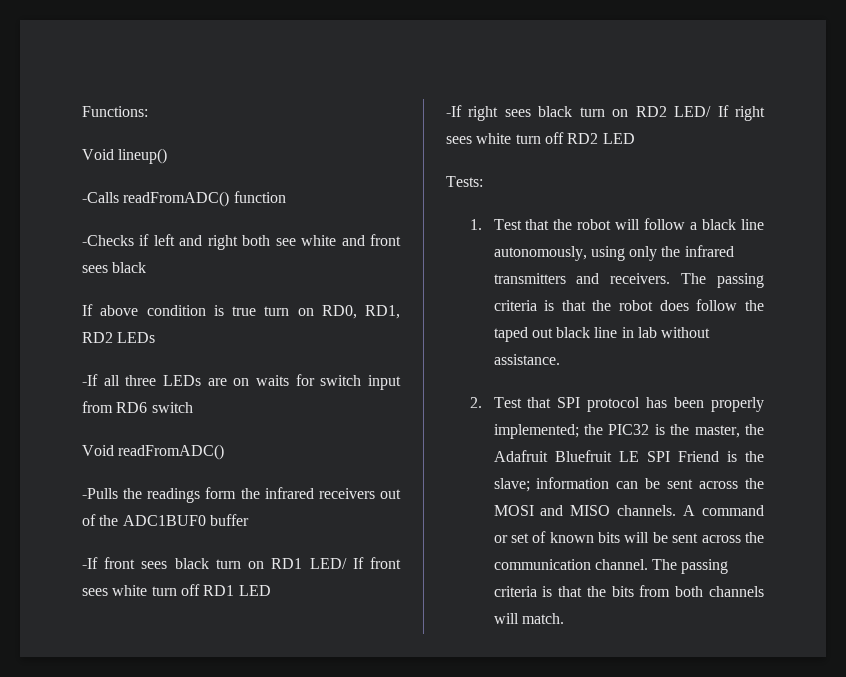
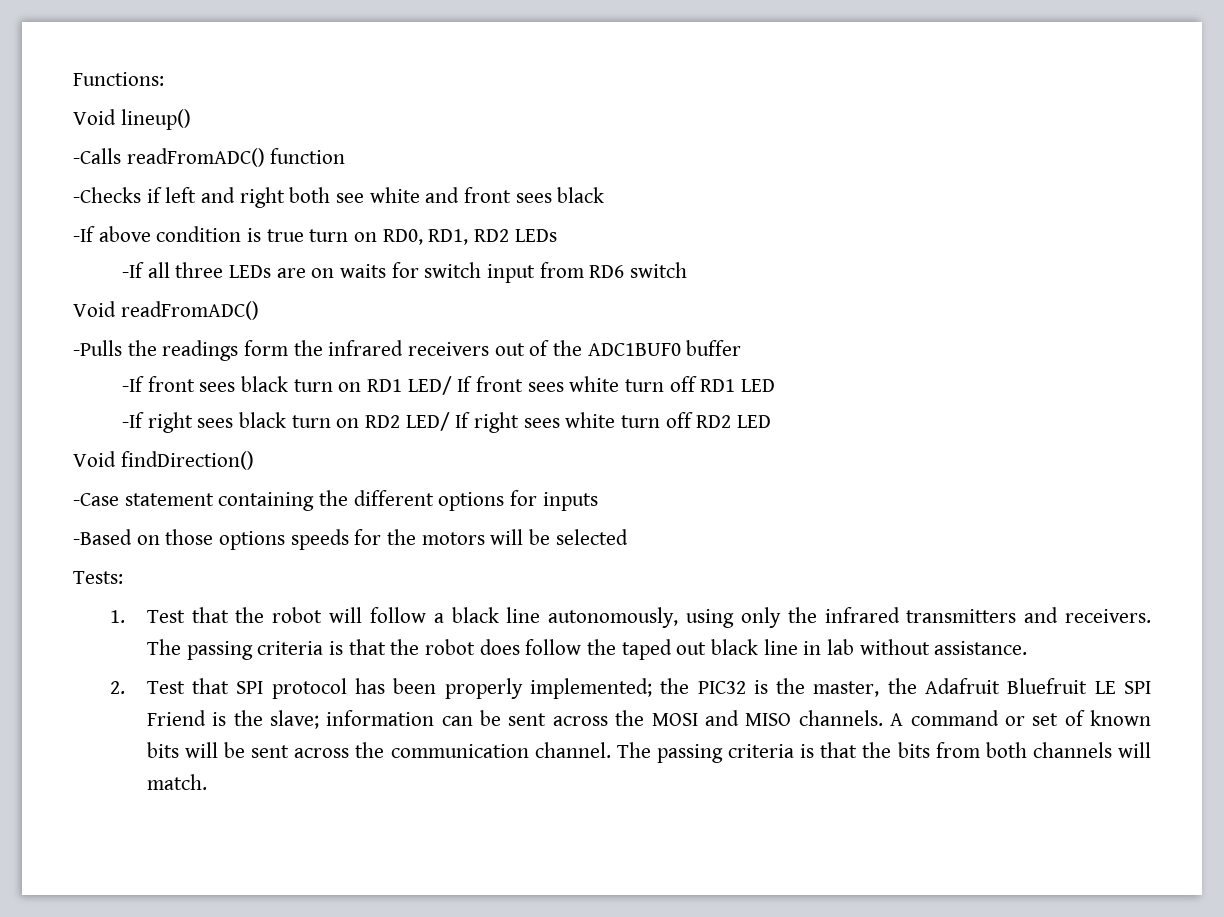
- If above condition is true turn on RD0, RD1, RD2 LEDs
+ -If above condition is true turn on RD0, RD1, RD2 LEDs
+ Void findDirection()
+ -Case statement containing the different options for inputs
+ -Based on those options speeds for the motors will be selected

